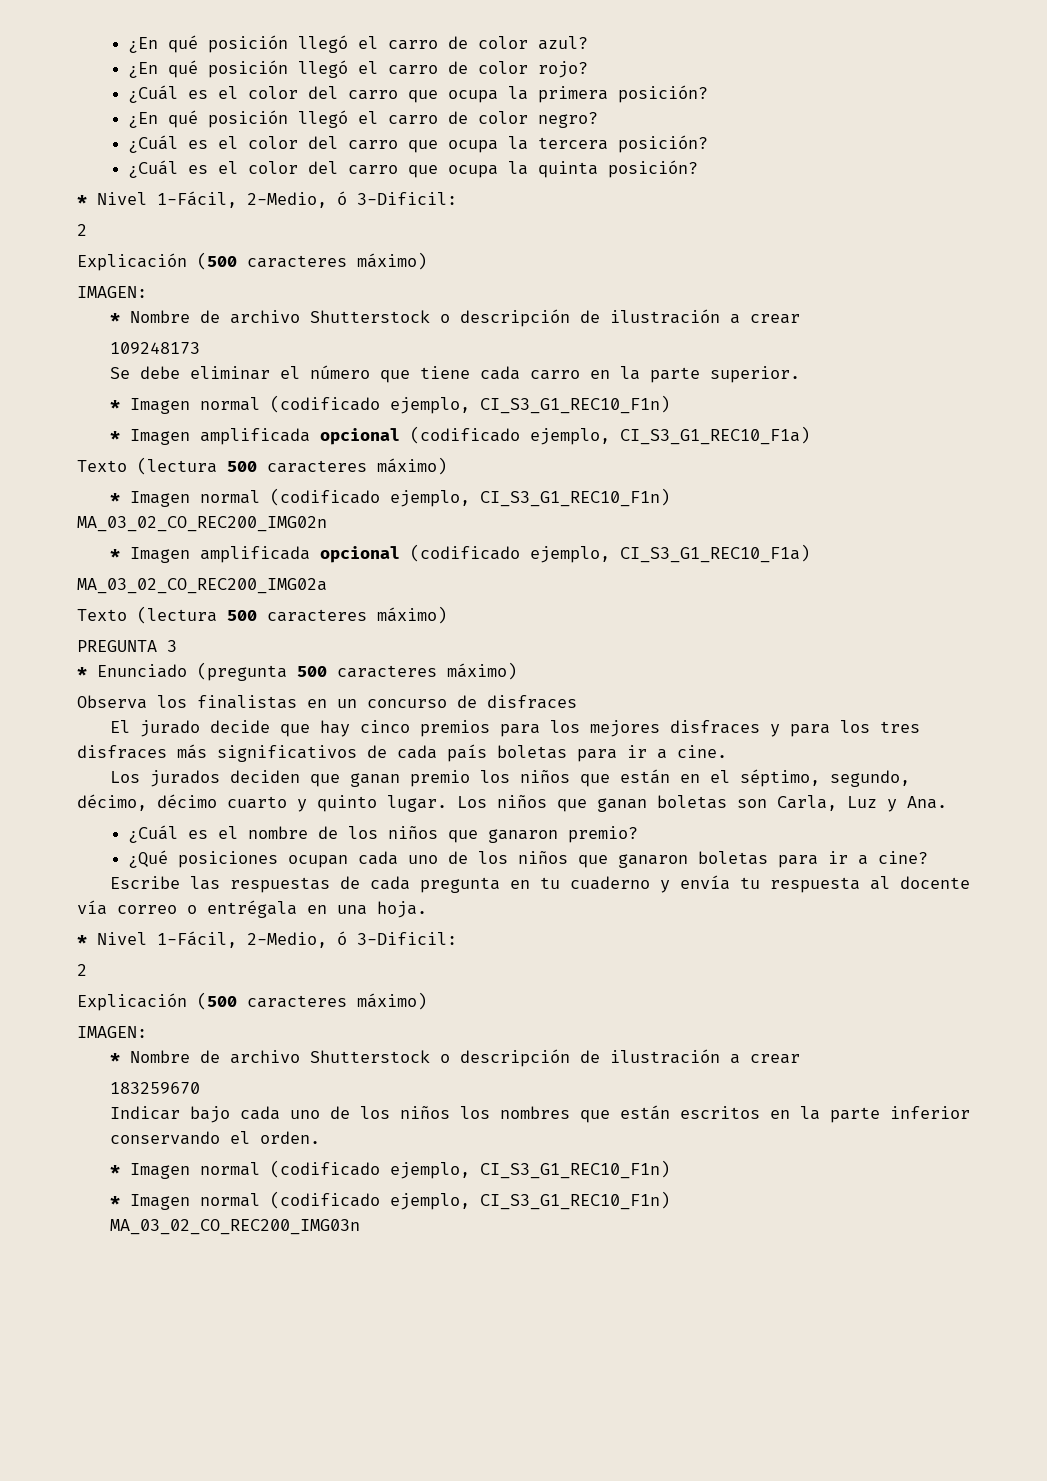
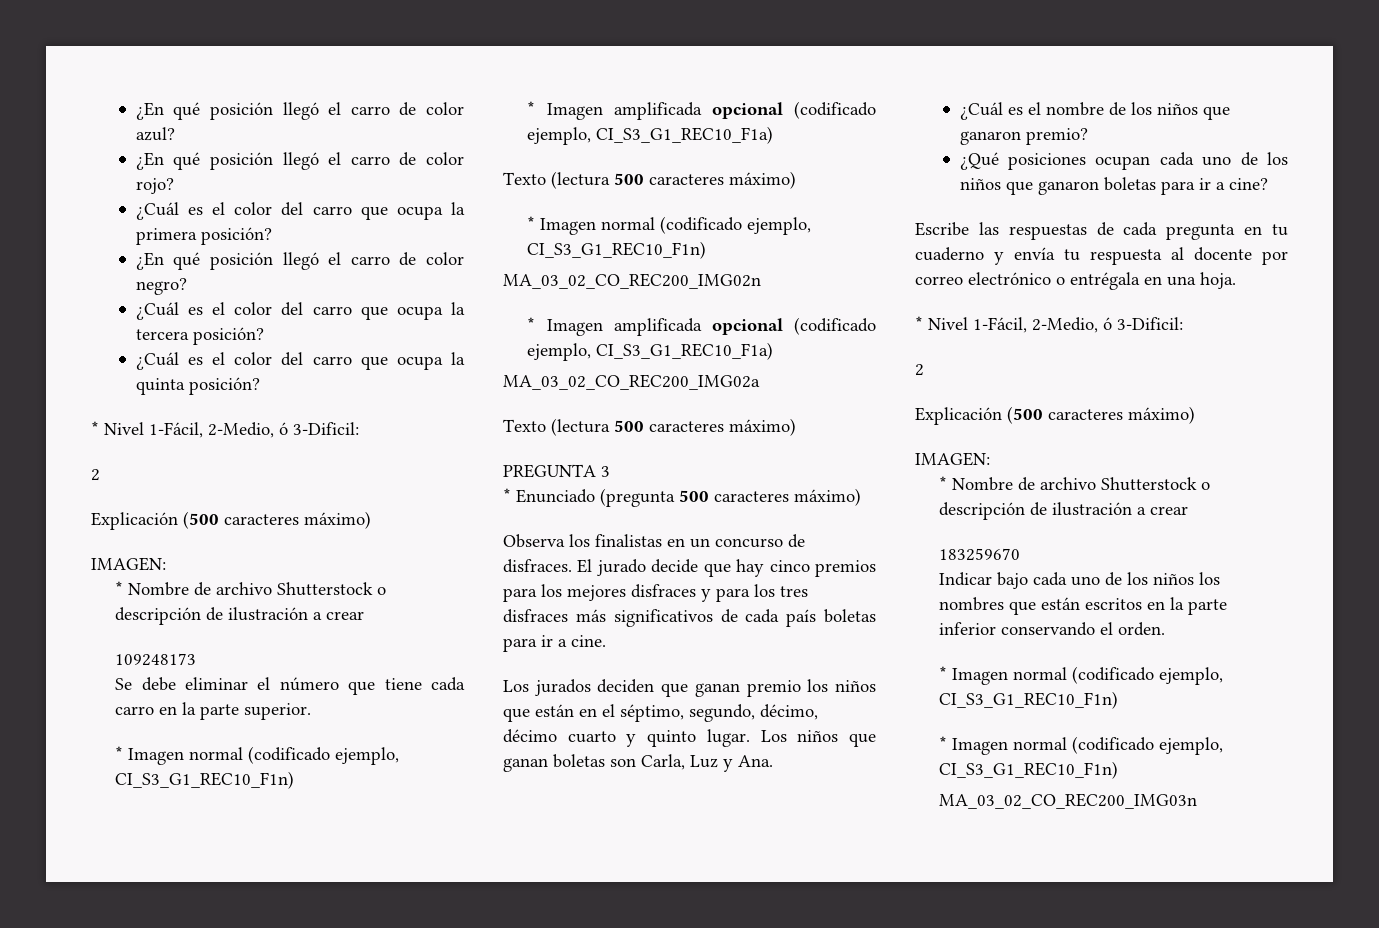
- Observa los finalistas en un concurso de disfraces
- El jurado decide que hay cinco premios para los mejores disfraces y para los tres disfraces más significativos de cada país boletas para ir a cine.
+ Observa los finalistas en un concurso de disfraces. El jurado decide que hay cinco premios para los mejores disfraces y para los tres disfraces más significativos de cada país boletas para ir a cine.
- Escribe las respuestas de cada pregunta en tu cuaderno y envía tu respuesta al docente vía correo o entrégala en una hoja.
+ Escribe las respuestas de cada pregunta en tu cuaderno y envía tu respuesta al docente por correo electrónico o entrégala en una hoja.

